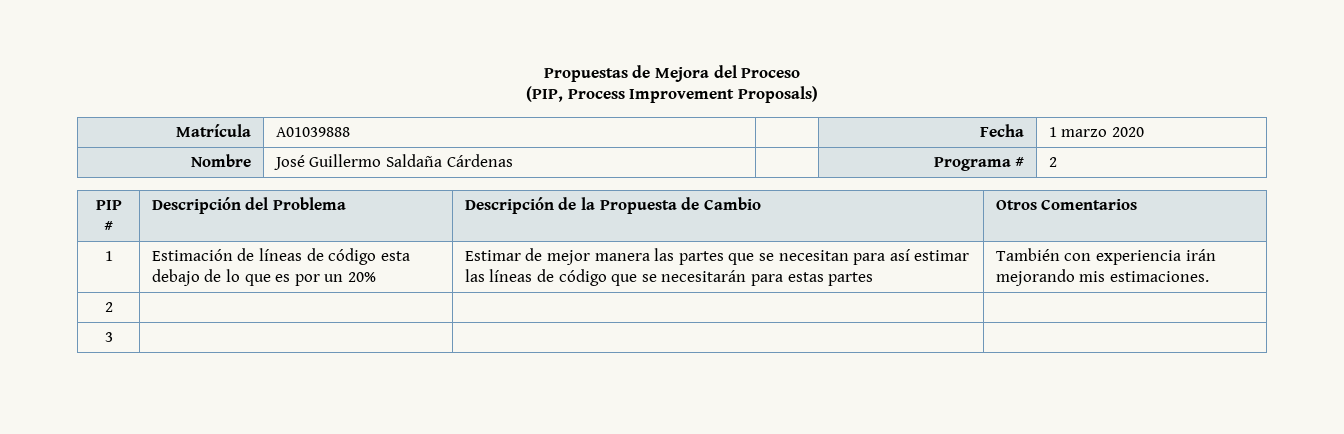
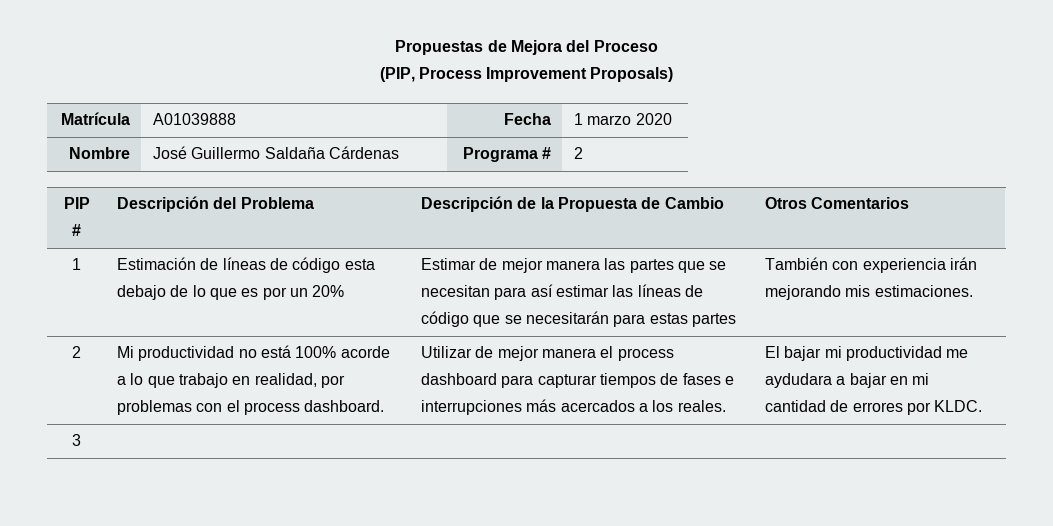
+ Mi productividad no está 100% acorde a lo que trabajo en realidad, por problemas con el process dashboard. | Utilizar de mejor manera el process dashboard para capturar tiempos de fases e interrupciones más acercados a los reales. | El bajar mi productividad me aydudara a bajar en mi cantidad de errores por KLDC.

